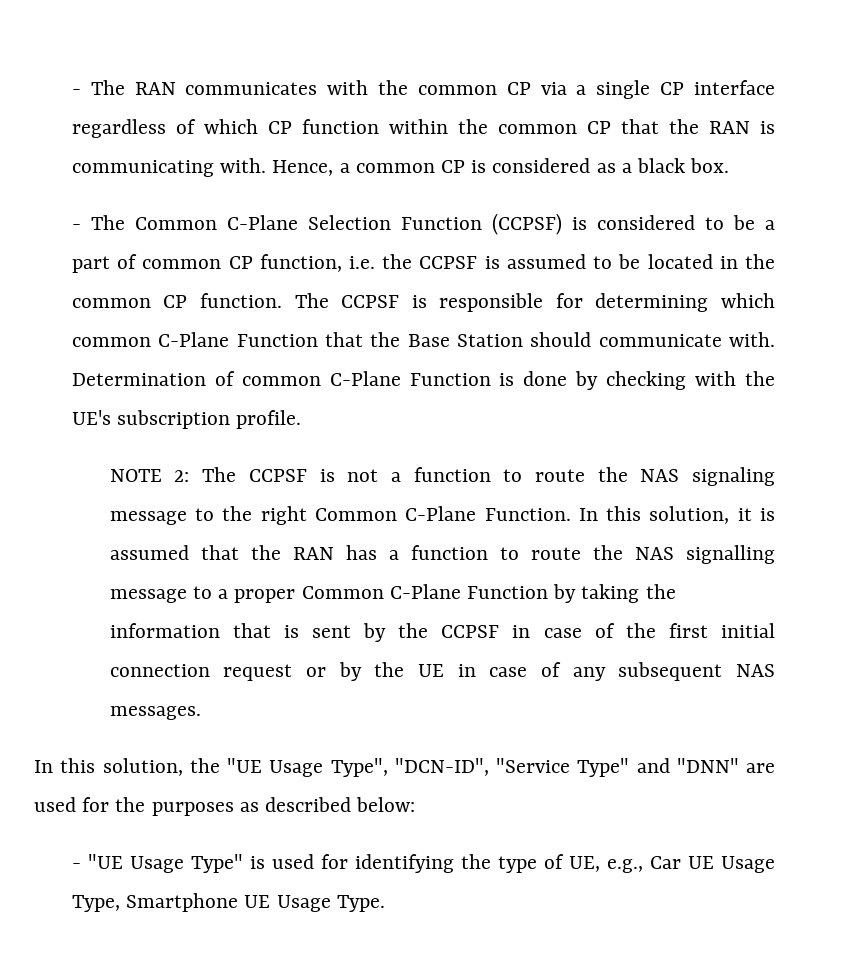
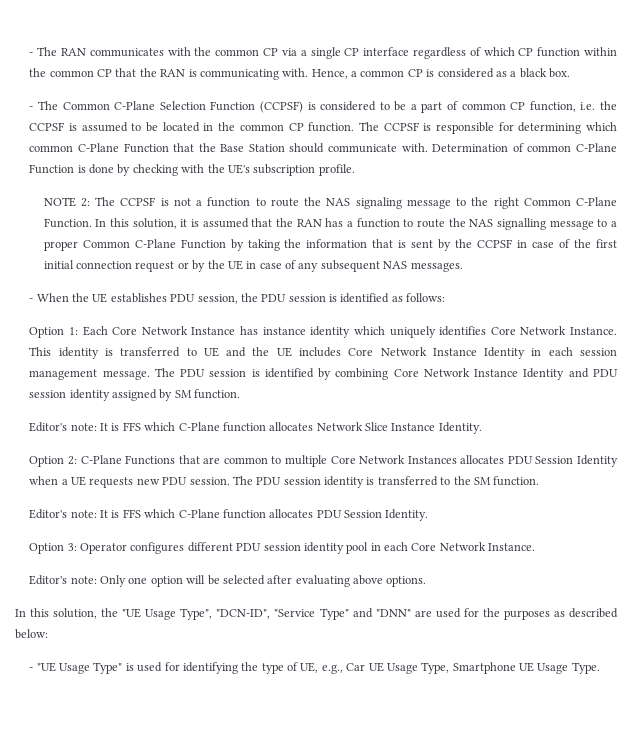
+ - When the UE establishes PDU session, the PDU session is identified as follows:
+ Option 1: Each Core Network Instance has instance identity which uniquely identifies Core Network Instance. This identity is transferred to UE and the UE includes Core Network Instance Identity in each session management message. The PDU session is identified by combining Core Network Instance Identity and PDU session identity assigned by SM function.
+ Editor's note: It is FFS which C-Plane function allocates Network Slice Instance Identity.
+ Option 2: C-Plane Functions that are common to multiple Core Network Instances allocates PDU Session Identity when a UE requests new PDU session. The PDU session identity is transferred to the SM function.
+ Editor's note: It is FFS which C-Plane function allocates PDU Session Identity.
+ Option 3: Operator configures different PDU session identity pool in each Core Network Instance.
+ Editor's note: Only one option will be selected after evaluating above options.

